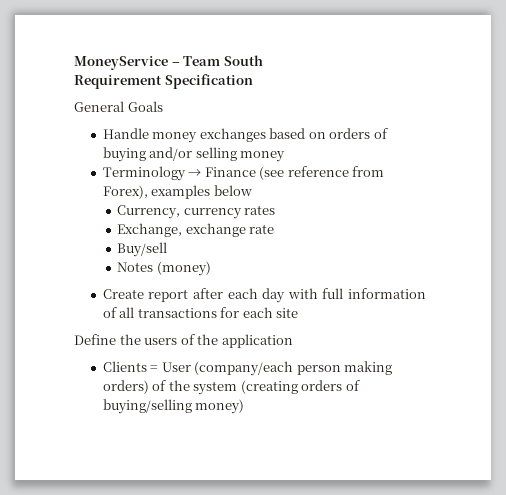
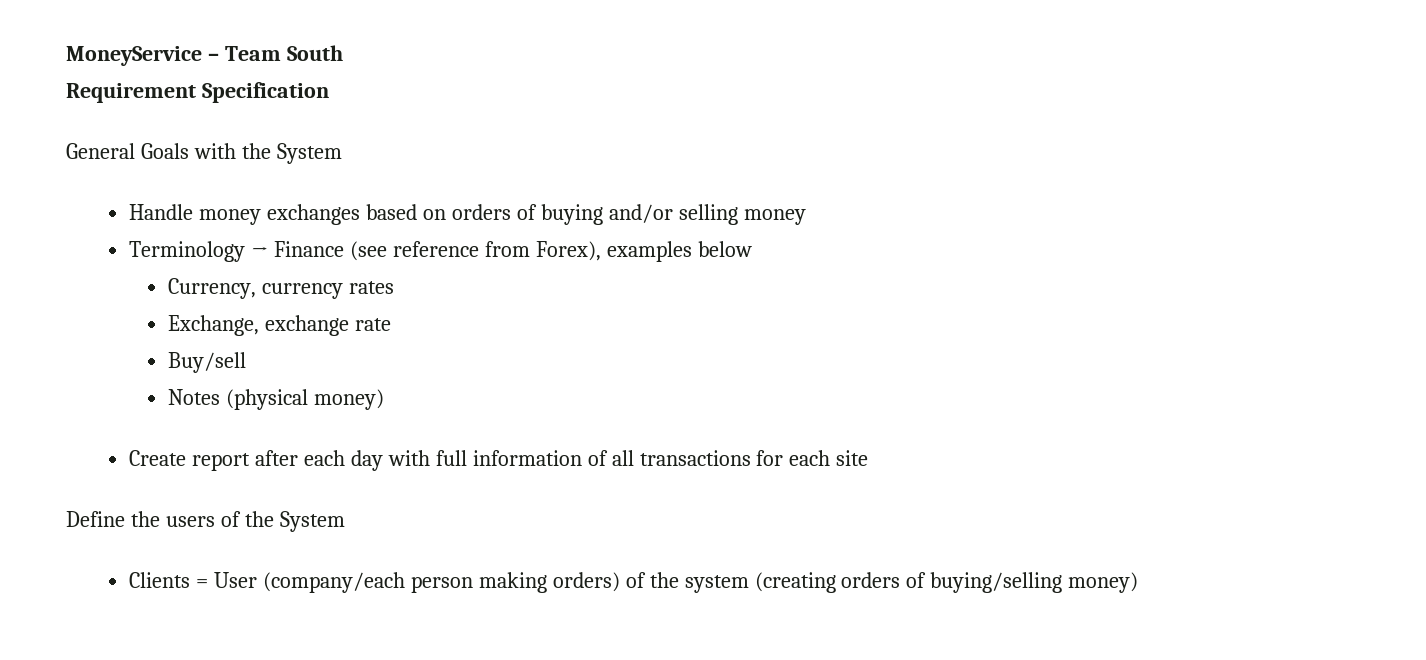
- General Goals
+ General Goals with the System
- Notes (money)
+ Notes (physical money)
- Define the users of the application
+ Define the users of the System

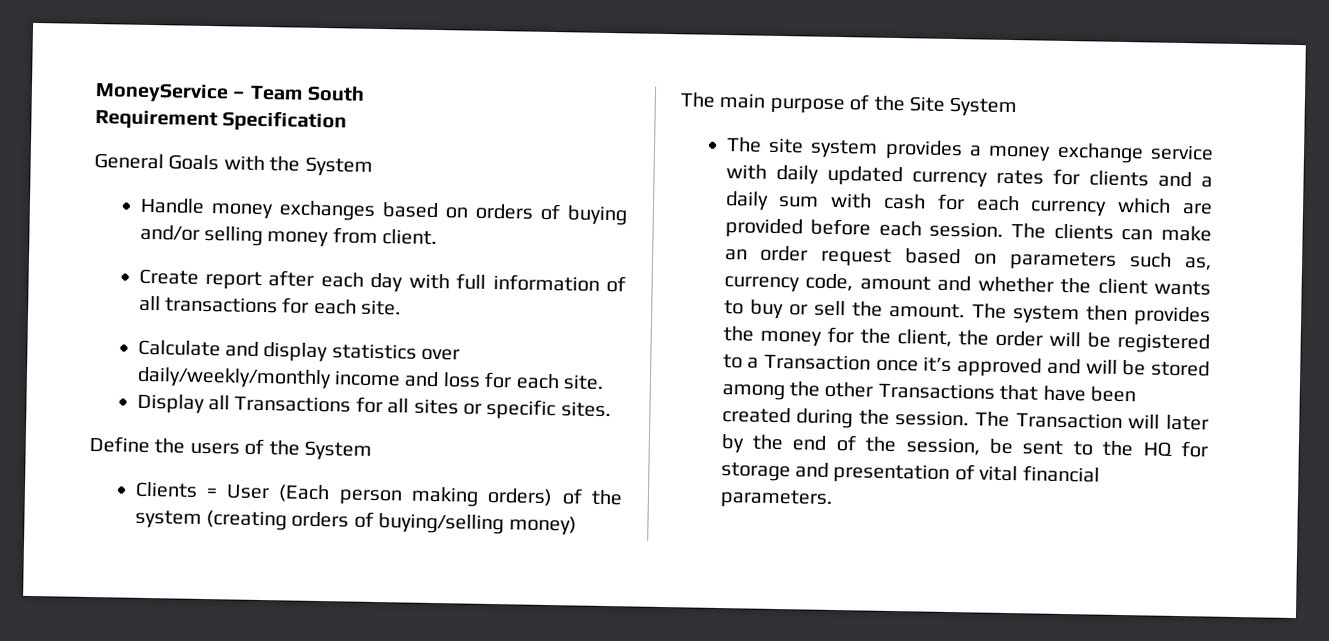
- Handle money exchanges based on orders of buying and/or selling money
- Terminology → Finance (see reference from Forex), examples below
- Currency, currency rates
- Exchange, exchange rate
- Buy/sell
- Notes (physical money)
+ Handle money exchanges based on orders of buying and/or selling money from client.
- Create report after each day with full information of all transactions for each site
+ Create report after each day with full information of all transactions for each site.
+ Calculate and display statistics over daily/weekly/monthly income and loss for each site.
+ Display all Transactions for all sites or specific sites.
- Clients = User (company/each person making orders) of the system (creating orders of buying/selling money)
+ Clients = User (Each person making orders) of the system (creating orders of buying/selling money)
+ The main purpose of the Site System
+ The site system provides a money exchange service with daily updated currency rates for clients and a daily sum with cash for each currency which are provided before each session. The clients can make an order request based on parameters such as, currency code, amount and whether the client wants to buy or sell the amount. The system then provides the money for the client, the order will be registered to a Transaction once it’s approved and will be stored among the other Transactions that have been created during the session. The Transaction will later by the end of the session, be sent to the HQ for storage and presentation of vital financial parameters.

